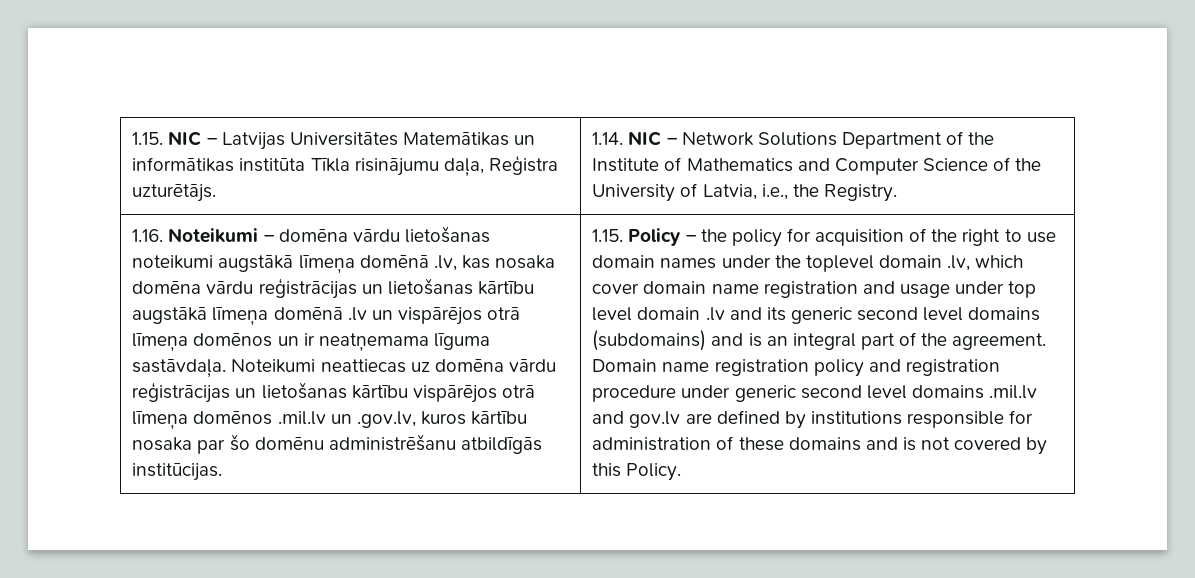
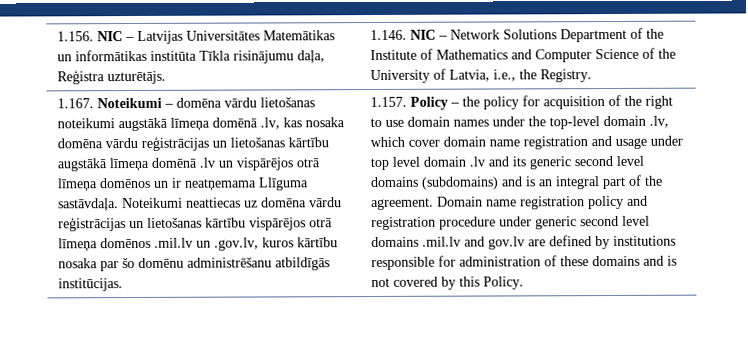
- 1.15. NIC – Latvijas Universitātes Matemātikas un informātikas institūta Tīkla risinājumu daļa, Reģistra uzturētājs. | 1.14. NIC – Network Solutions Department of the Institute of Mathematics and Computer Science of the University of Latvia, i.e., the Registry.
+ 1.156. NIC – Latvijas Universitātes Matemātikas un informātikas institūta Tīkla risinājumu daļa, Reģistra uzturētājs. | 1.146. NIC – Network Solutions Department of the Institute of Mathematics and Computer Science of the University of Latvia, i.e., the Registry.
- 1.16. Noteikumi – domēna vārdu lietošanas noteikumi augstākā līmeņa domēnā .lv, kas nosaka domēna vārdu reģistrācijas un lietošanas kārtību augstākā līmeņa domēnā .lv un vispārējos otrā līmeņa domēnos un ir neatņemama līguma sastāvdaļa.
+ 1.167. Noteikumi – domēna vārdu lietošanas noteikumi augstākā līmeņa domēnā .lv, kas nosaka domēna vārdu reģistrācijas un lietošanas kārtību augstākā līmeņa domēnā .lv un vispārējos otrā līmeņa domēnos un ir neatņemama Llīguma sastāvdaļa.
- 1.15. Policy – the policy for acquisition of the right to use domain names under the toplevel domain .lv, which cover domain name registration and usage under top level domain .lv and its generic second level domains (subdomains) and is an integral part of the agreement.
+ 1.157. Policy – the policy for acquisition of the right to use domain names under the top-level domain .lv, which cover domain name registration and usage under top level domain .lv and its generic second level domains (subdomains) and is an integral part of the agreement.

